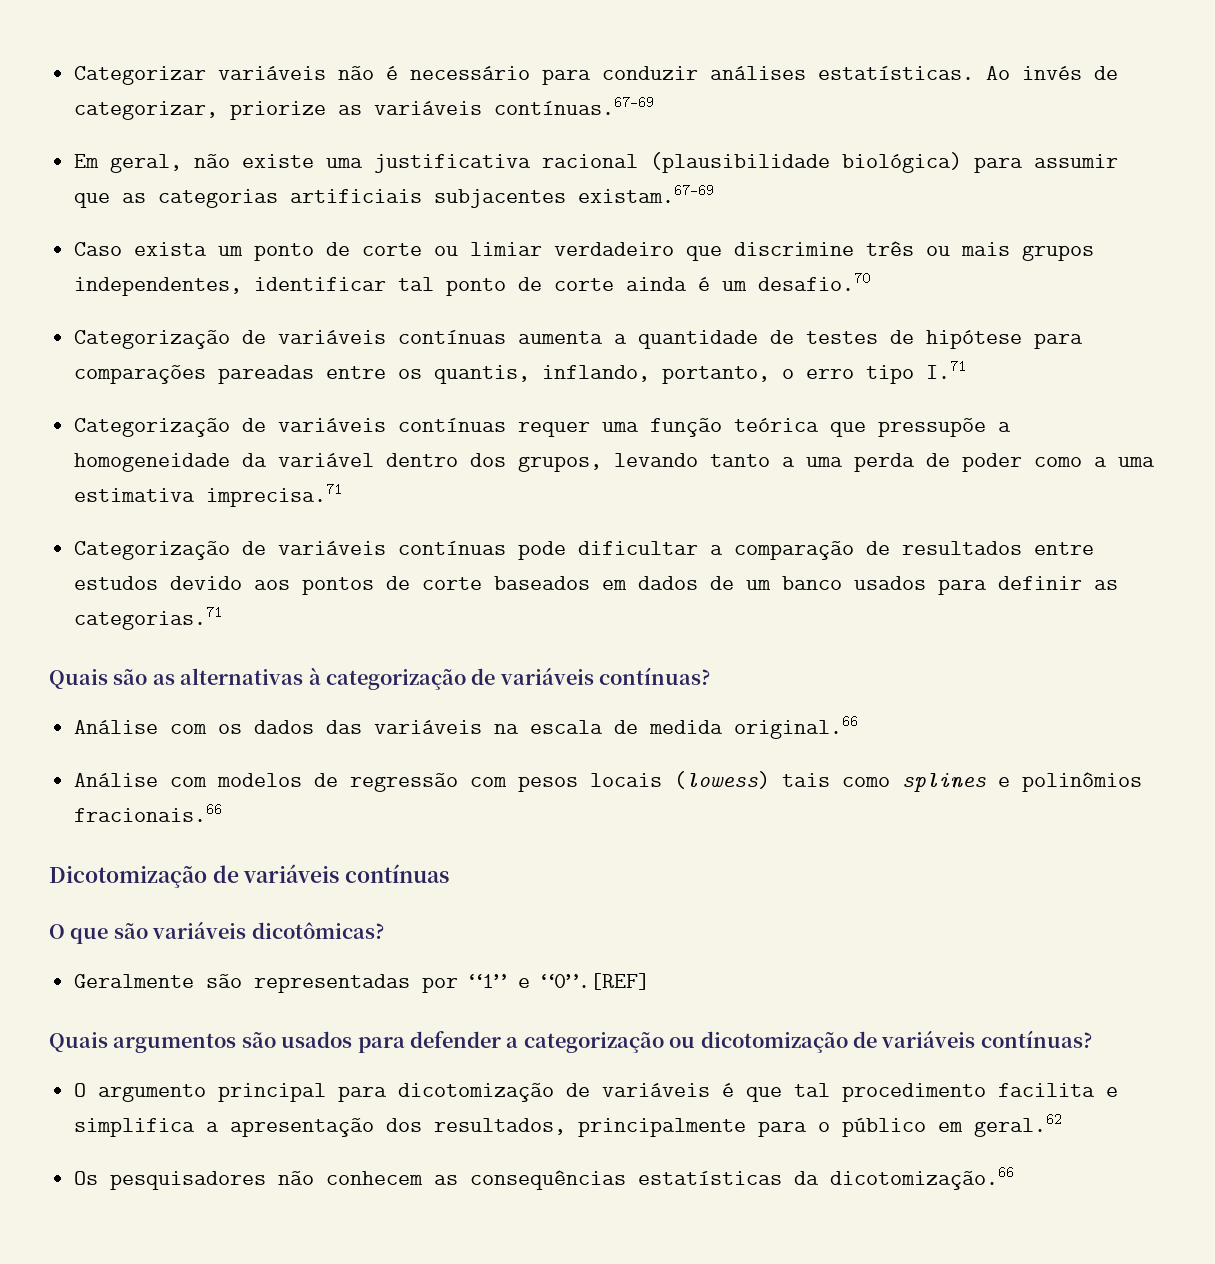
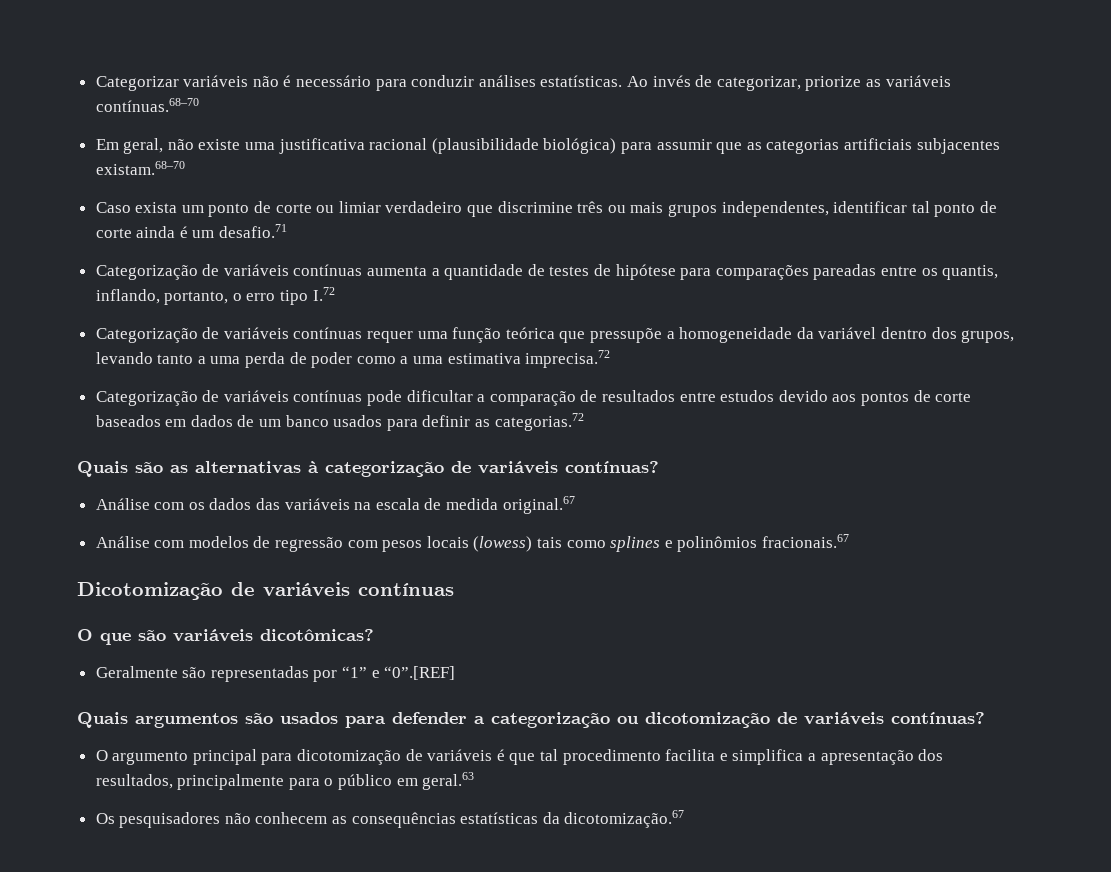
- Ao invés de categorizar, priorize as variáveis contínuas.67–69
+ Ao invés de categorizar, priorize as variáveis contínuas.68–70
- Em geral, não existe uma justificativa racional (plausibilidade biológica) para assumir que as categorias artificiais subjacentes existam.67–69
+ Em geral, não existe uma justificativa racional (plausibilidade biológica) para assumir que as categorias artificiais subjacentes existam.68–70
- Caso exista um ponto de corte ou limiar verdadeiro que discrimine três ou mais grupos independentes, identificar tal ponto de corte ainda é um desafio.70
+ Caso exista um ponto de corte ou limiar verdadeiro que discrimine três ou mais grupos independentes, identificar tal ponto de corte ainda é um desafio.71
- Categorização de variáveis contínuas aumenta a quantidade de testes de hipótese para comparações pareadas entre os quantis, inflando, portanto, o erro tipo I.71
+ Categorização de variáveis contínuas aumenta a quantidade de testes de hipótese para comparações pareadas entre os quantis, inflando, portanto, o erro tipo I.72
- Categorização de variáveis contínuas requer uma função teórica que pressupõe a homogeneidade da variável dentro dos grupos, levando tanto a uma perda de poder como a uma estimativa imprecisa.71
+ Categorização de variáveis contínuas requer uma função teórica que pressupõe a homogeneidade da variável dentro dos grupos, levando tanto a uma perda de poder como a uma estimativa imprecisa.72
- Categorização de variáveis contínuas pode dificultar a comparação de resultados entre estudos devido aos pontos de corte baseados em dados de um banco usados para definir as categorias.71
+ Categorização de variáveis contínuas pode dificultar a comparação de resultados entre estudos devido aos pontos de corte baseados em dados de um banco usados para definir as categorias.72
- Análise com os dados das variáveis na escala de medida original.66
+ Análise com os dados das variáveis na escala de medida original.67
- Análise com modelos de regressão com pesos locais (lowess) tais como splines e polinômios fracionais.66
+ Análise com modelos de regressão com pesos locais (lowess) tais como splines e polinômios fracionais.67
- O argumento principal para dicotomização de variáveis é que tal procedimento facilita e simplifica a apresentação dos resultados, principalmente para o público em geral.62
+ O argumento principal para dicotomização de variáveis é que tal procedimento facilita e simplifica a apresentação dos resultados, principalmente para o público em geral.63
- Os pesquisadores não conhecem as consequências estatísticas da dicotomização.66
+ Os pesquisadores não conhecem as consequências estatísticas da dicotomização.67

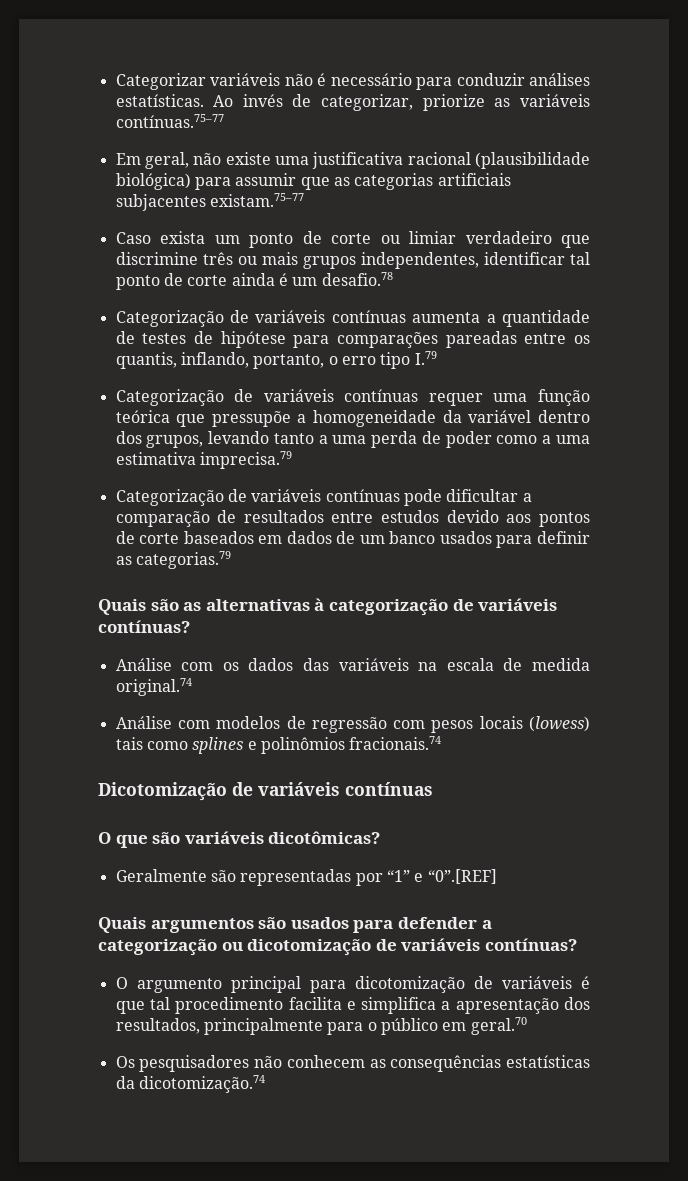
- Ao invés de categorizar, priorize as variáveis contínuas.68–70
+ Ao invés de categorizar, priorize as variáveis contínuas.75–77
- Em geral, não existe uma justificativa racional (plausibilidade biológica) para assumir que as categorias artificiais subjacentes existam.68–70
+ Em geral, não existe uma justificativa racional (plausibilidade biológica) para assumir que as categorias artificiais subjacentes existam.75–77
- Caso exista um ponto de corte ou limiar verdadeiro que discrimine três ou mais grupos independentes, identificar tal ponto de corte ainda é um desafio.71
+ Caso exista um ponto de corte ou limiar verdadeiro que discrimine três ou mais grupos independentes, identificar tal ponto de corte ainda é um desafio.78
- Categorização de variáveis contínuas aumenta a quantidade de testes de hipótese para comparações pareadas entre os quantis, inflando, portanto, o erro tipo I.72
+ Categorização de variáveis contínuas aumenta a quantidade de testes de hipótese para comparações pareadas entre os quantis, inflando, portanto, o erro tipo I.79
- Categorização de variáveis contínuas requer uma função teórica que pressupõe a homogeneidade da variável dentro dos grupos, levando tanto a uma perda de poder como a uma estimativa imprecisa.72
+ Categorização de variáveis contínuas requer uma função teórica que pressupõe a homogeneidade da variável dentro dos grupos, levando tanto a uma perda de poder como a uma estimativa imprecisa.79
- Categorização de variáveis contínuas pode dificultar a comparação de resultados entre estudos devido aos pontos de corte baseados em dados de um banco usados para definir as categorias.72
+ Categorização de variáveis contínuas pode dificultar a comparação de resultados entre estudos devido aos pontos de corte baseados em dados de um banco usados para definir as categorias.79
- Análise com os dados das variáveis na escala de medida original.67
+ Análise com os dados das variáveis na escala de medida original.74
- Análise com modelos de regressão com pesos locais (lowess) tais como splines e polinômios fracionais.67
+ Análise com modelos de regressão com pesos locais (lowess) tais como splines e polinômios fracionais.74
- O argumento principal para dicotomização de variáveis é que tal procedimento facilita e simplifica a apresentação dos resultados, principalmente para o público em geral.63
+ O argumento principal para dicotomização de variáveis é que tal procedimento facilita e simplifica a apresentação dos resultados, principalmente para o público em geral.70
- Os pesquisadores não conhecem as consequências estatísticas da dicotomização.67
+ Os pesquisadores não conhecem as consequências estatísticas da dicotomização.74

